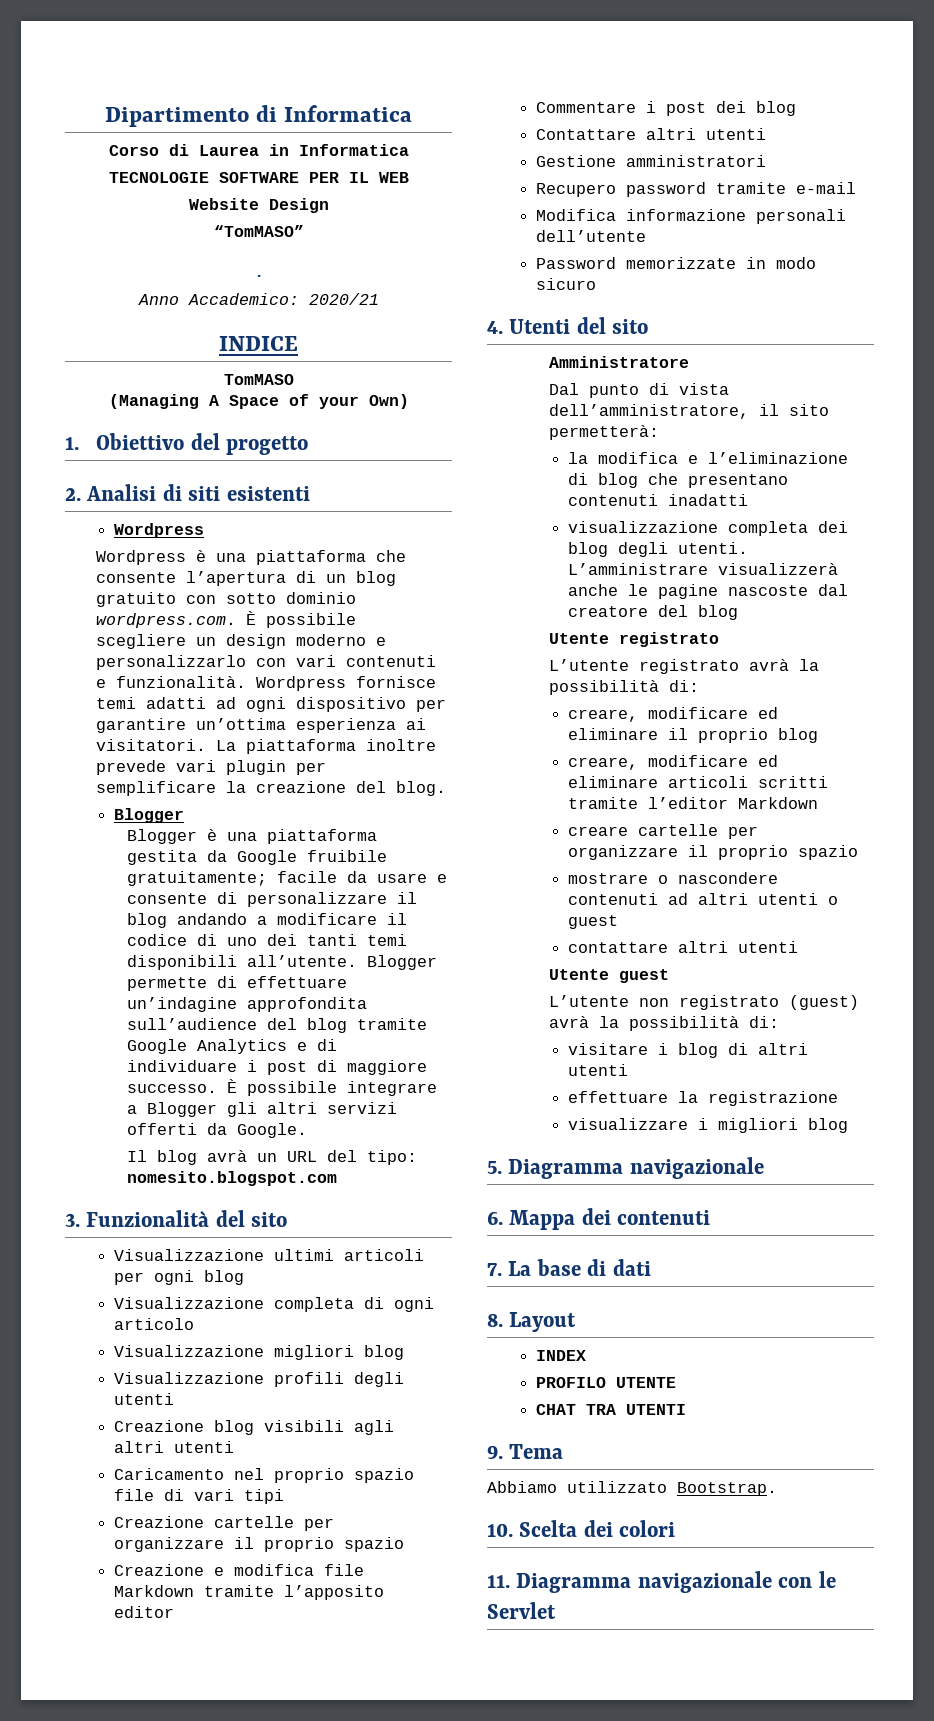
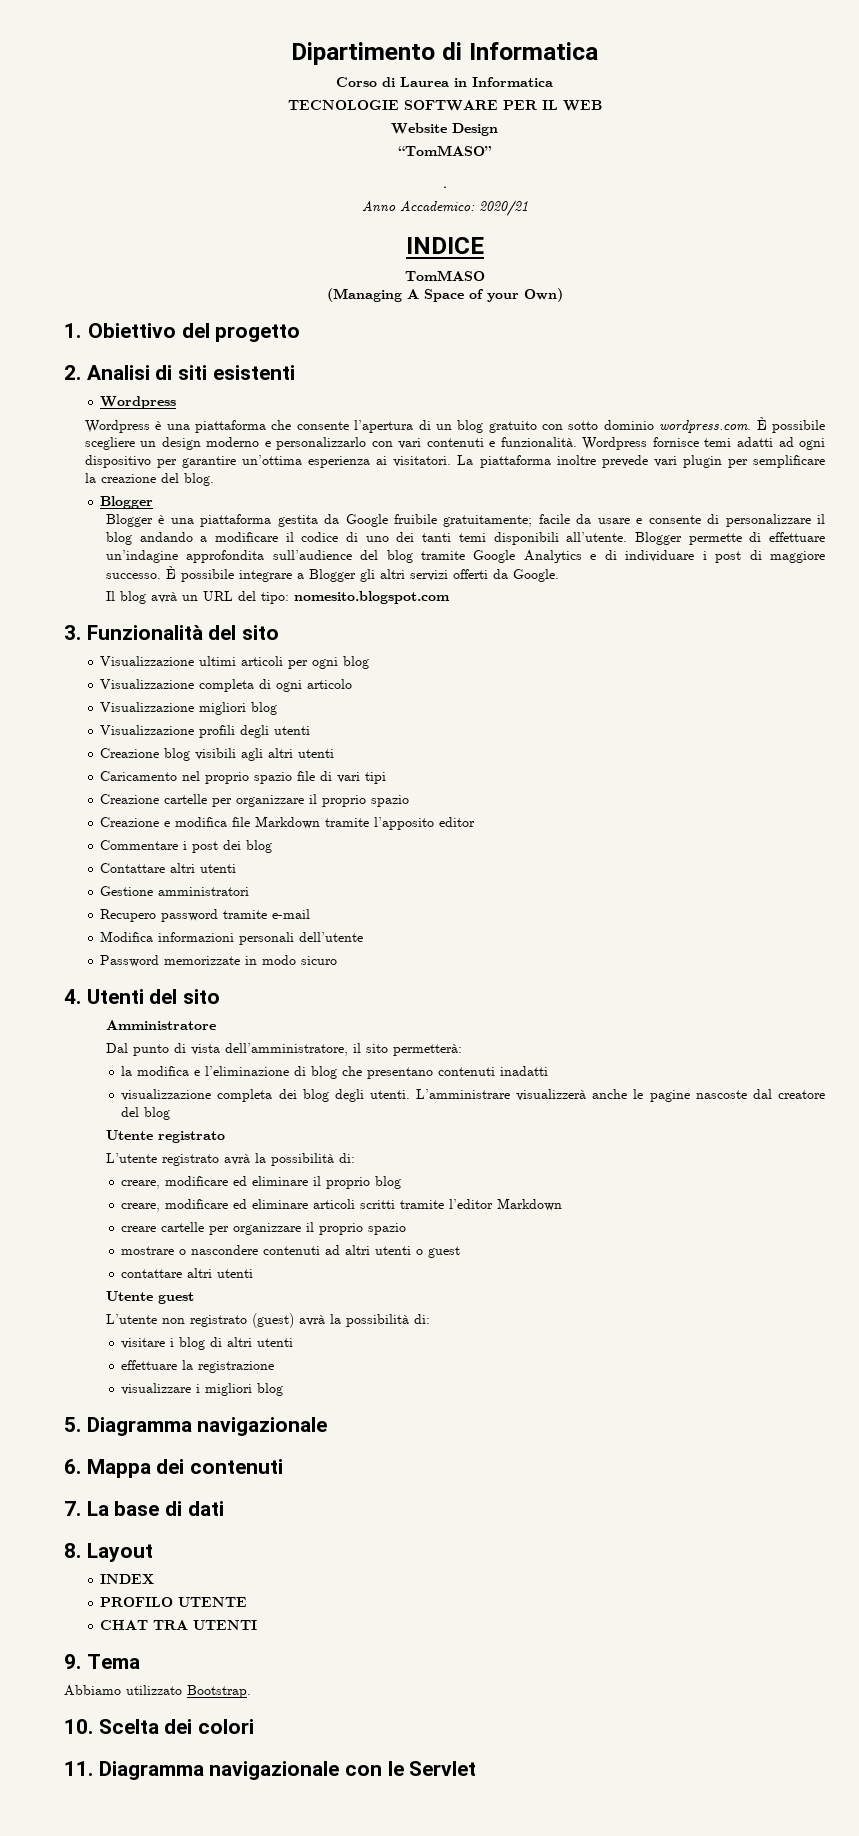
- Modifica informazione personali dell’utente
+ Modifica informazioni personali dell’utente

